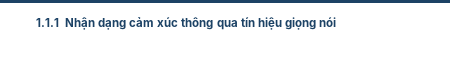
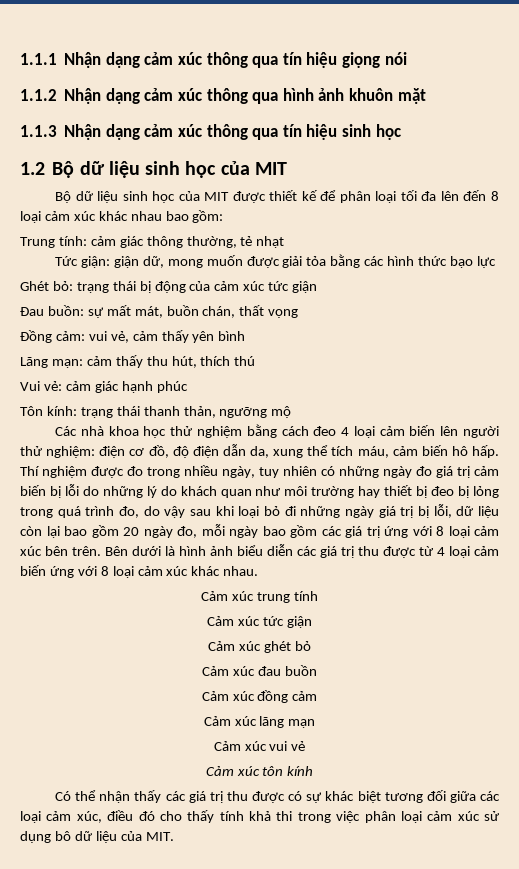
+ 1.1.2 Nhận dạng cảm xúc thông qua hình ảnh khuôn mặt
+ 1.1.3 Nhận dạng cảm xúc thông qua tín hiệu sinh học
+ 1.2 Bộ dữ liệu sinh học của MIT
+ Bộ dữ liệu sinh học của MIT được thiết kế để phân loại tối đa lên đến 8 loại cảm xúc khác nhau bao gồm:
+ Trung tính: cảm giác thông thường, tẻ nhạt
+ Tức giận: giận dữ, mong muốn được giải tỏa bằng các hình thức bạo lực
+ Ghét bỏ: trạng thái bị động của cảm xúc tức giận
+ Đau buồn: sự mất mát, buồn chán, thất vọng
+ Đồng cảm: vui vẻ, cảm thấy yên bình
+ Lãng mạn: cảm thấy thu hút, thích thú
+ Vui vẻ: cảm giác hạnh phúc
+ Tôn kính: trạng thái thanh thản, ngưỡng mộ
+ Các nhà khoa học thử nghiệm bằng cách đeo 4 loại cảm biến lên người thử nghiệm: điện cơ đồ, độ điện dẫn da, xung thể tích máu, cảm biến hô hấp. Thí nghiệm được đo trong nhiều ngày, tuy nhiên có những ngày đo giá trị cảm biến bị lỗi do những lý do khách quan như môi trường hay thiết bị đeo bị lỏng trong quá trình đo, do vậy sau khi loại bỏ đi những ngày giá trị bị lỗi, dữ liệu còn lại bao gồm 20 ngày đo, mỗi ngày bao gồm các giá trị ứng với 8 loại cảm xúc bên trên. Bên dưới là hình ảnh biểu diễn các giá trị thu được từ 4 loại cảm biến ứng với 8 loại cảm xúc khác nhau.
+ Cảm xúc trung tính
+ Cảm xúc tức giận
+ Cảm xúc ghét bỏ
+ Cảm xúc đau buồn
+ Cảm xúc đồng cảm
+ Cảm xúc lãng mạn
+ Cảm xúc vui vẻ
+ Cảm xúc tôn kính
+ Có thể nhận thấy các giá trị thu được có sự khác biệt tương đối giữa các loại cảm xúc, điều đó cho thấy tính khả thi trong việc phân loại cảm xúc sử dụng bô dữ liệu của MIT.

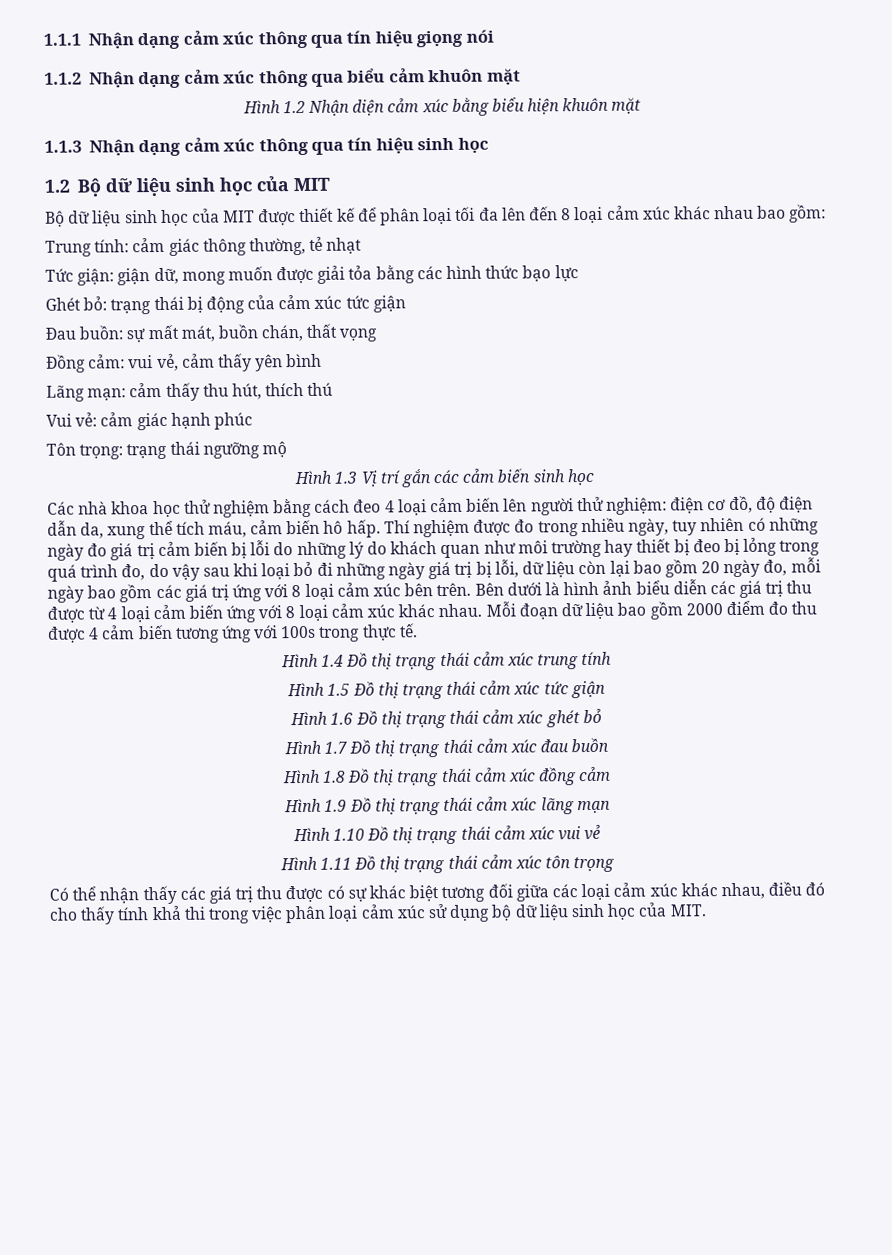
- 1.1.2 Nhận dạng cảm xúc thông qua hình ảnh khuôn mặt
+ 1.1.2 Nhận dạng cảm xúc thông qua biểu cảm khuôn mặt
+ Hình 1.2 Nhận diện cảm xúc bằng biểu hiện khuôn mặt
- Tôn kính: trạng thái thanh thản, ngưỡng mộ
+ Tôn trọng: trạng thái ngưỡng mộ
+ Hình 1.3 Vị trí gắn các cảm biến sinh học
- Bên dưới là hình ảnh biểu diễn các giá trị thu được từ 4 loại cảm biến ứng với 8 loại cảm xúc khác nhau.
- Cảm xúc trung tính
- Cảm xúc tức giận
- Cảm xúc ghét bỏ
- Cảm xúc đau buồn
- Cảm xúc đồng cảm
- Cảm xúc lãng mạn
- Cảm xúc vui vẻ
- Cảm xúc tôn kính
+ Bên dưới là hình ảnh biểu diễn các giá trị thu được từ 4 loại cảm biến ứng với 8 loại cảm xúc khác nhau. Mỗi đoạn dữ liệu bao gồm 2000 điểm đo thu được 4 cảm biến tương ứng với 100s trong thực tế.
+ Hình 1.4 Đồ thị trạng thái cảm xúc trung tính
+ Hình 1.5 Đồ thị trạng thái cảm xúc tức giận
+ Hình 1.6 Đồ thị trạng thái cảm xúc ghét bỏ
+ Hình 1.7 Đồ thị trạng thái cảm xúc đau buồn
+ Hình 1.8 Đồ thị trạng thái cảm xúc đồng cảm
+ Hình 1.9 Đồ thị trạng thái cảm xúc lãng mạn
+ Hình 1.10 Đồ thị trạng thái cảm xúc vui vẻ
+ Hình 1.11 Đồ thị trạng thái cảm xúc tôn trọng
- Có thể nhận thấy các giá trị thu được có sự khác biệt tương đối giữa các loại cảm xúc, điều đó cho thấy tính khả thi trong việc phân loại cảm xúc sử dụng bô dữ liệu của MIT.
+ Có thể nhận thấy các giá trị thu được có sự khác biệt tương đối giữa các loại cảm xúc khác nhau, điều đó cho thấy tính khả thi trong việc phân loại cảm xúc sử dụng bộ dữ liệu sinh học của MIT.

